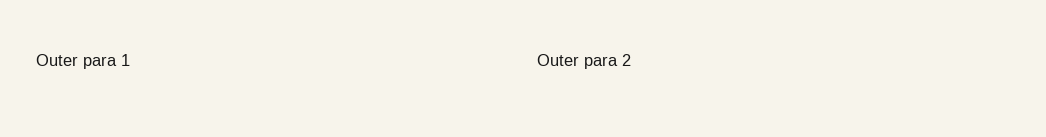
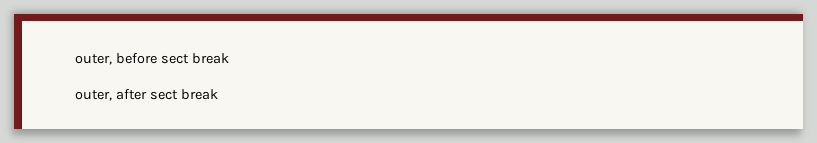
- Outer para 1
- Outer para 2
+ outer, before sect break
+ outer, after sect break

